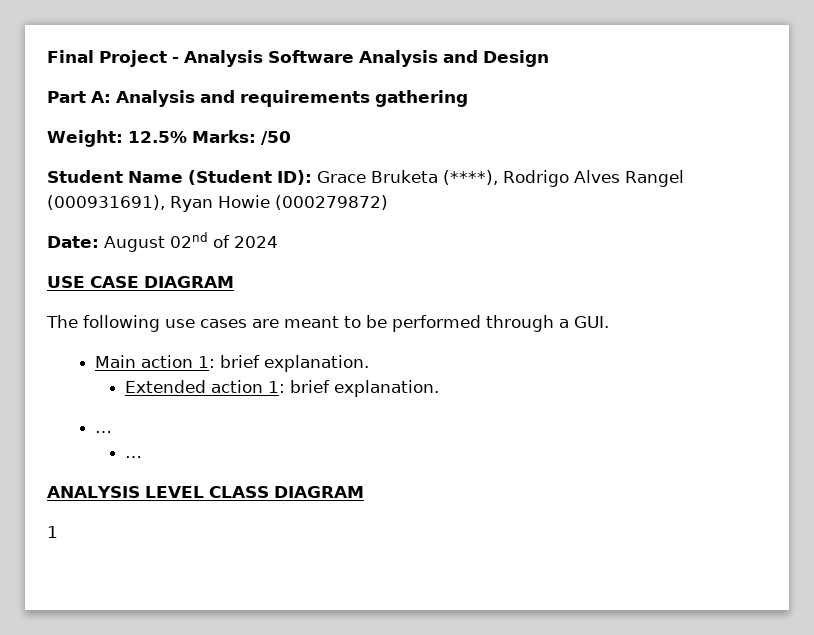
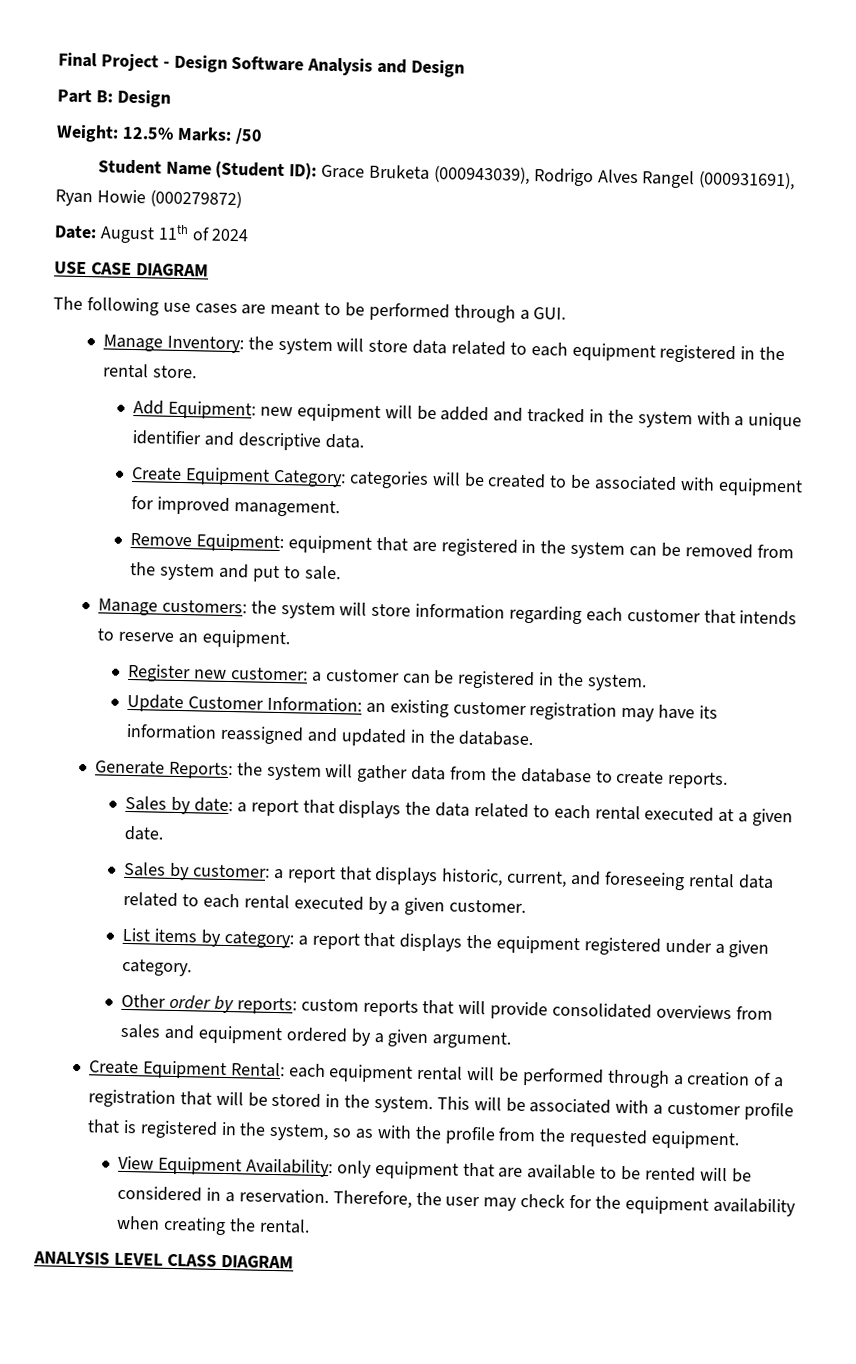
- Final Project - Analysis Software Analysis and Design
+ Final Project - Design Software Analysis and Design
- Part A: Analysis and requirements gathering
+ Part B: Design
- Student Name (Student ID): Grace Bruketa (****), Rodrigo Alves Rangel (000931691), Ryan Howie (000279872)
+ Student Name (Student ID): Grace Bruketa (000943039), Rodrigo Alves Rangel (000931691), Ryan Howie (000279872)
- Date: August 02nd of 2024
+ Date: August 11th of 2024
- Main action 1: brief explanation.
- Extended action 1: brief explanation.
- …
- …
+ Manage Inventory: the system will store data related to each equipment registered in the rental store.
+ Add Equipment: new equipment will be added and tracked in the system with a unique identifier and descriptive data.
+ Create Equipment Category: categories will be created to be associated with equipment for improved management.
+ Remove Equipment: equipment that are registered in the system can be removed from the system and put to sale.
+ Manage customers: the system will store information regarding each customer that intends to reserve an equipment.
+ Register new customer: a customer can be registered in the system.
+ Update Customer Information: an existing customer registration may have its information reassigned and updated in the database.
+ Generate Reports: the system will gather data from the database to create reports.
+ Sales by date: a report that displays the data related to each rental executed at a given date.
+ Sales by customer: a report that displays historic, current, and foreseeing rental data related to each rental executed by a given customer.
+ List items by category: a report that displays the equipment registered under a given category.
+ Other order by reports: custom reports that will provide consolidated overviews from sales and equipment ordered by a given argument.
+ Create Equipment Rental: each equipment rental will be performed through a creation of a registration that will be stored in the system. This will be associated with a customer profile that is registered in the system, so as with the profile from the requested equipment.
+ View Equipment Availability: only equipment that are available to be rented will be considered in a reservation. Therefore, the user may check for the equipment availability when creating the rental.
- 1

